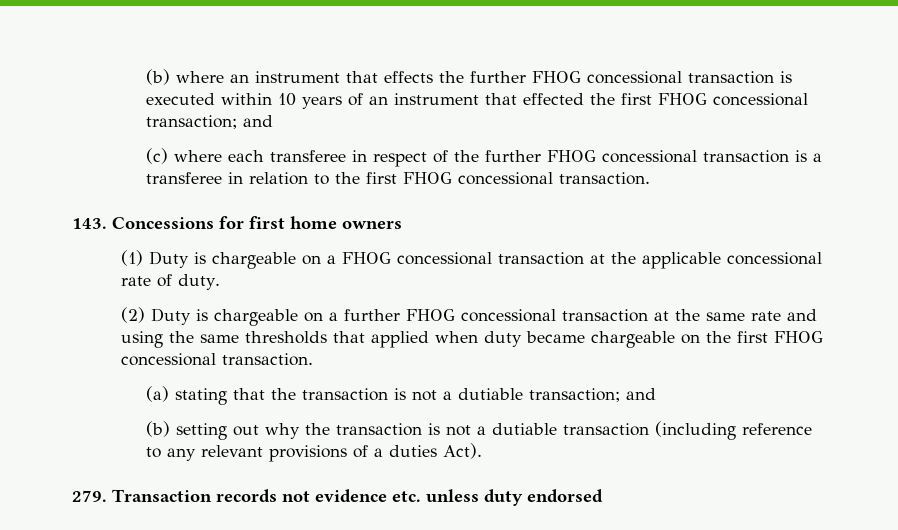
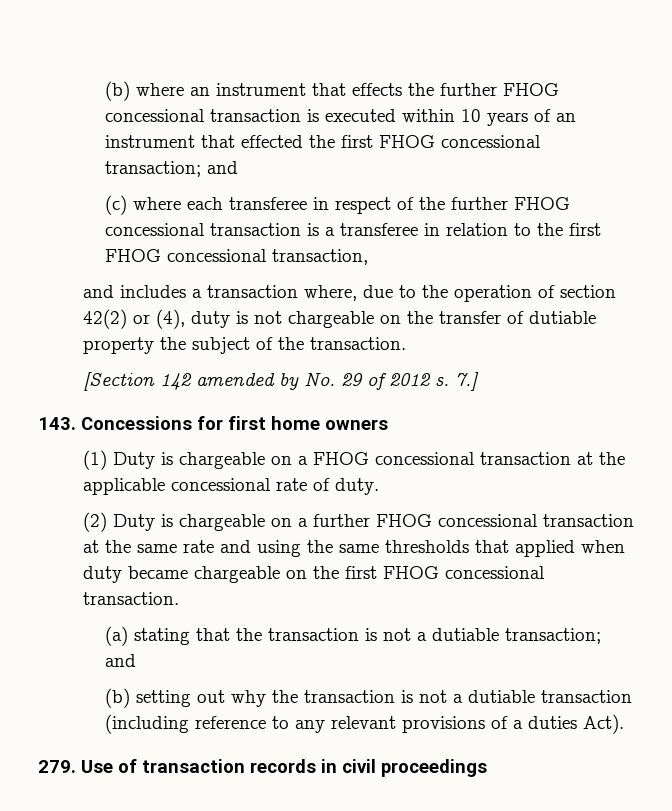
- (c) where each transferee in respect of the further FHOG concessional transaction is a transferee in relation to the first FHOG concessional transaction.
+ (c) where each transferee in respect of the further FHOG concessional transaction is a transferee in relation to the first FHOG concessional transaction,
+ and includes a transaction where, due to the operation of section 42(2) or (4), duty is not chargeable on the transfer of dutiable property the subject of the transaction.
+ [Section 142 amended by No. 29 of 2012 s. 7.]
- 279. Transaction records not evidence etc. unless duty endorsed
+ 279. Use of transaction records in civil proceedings

